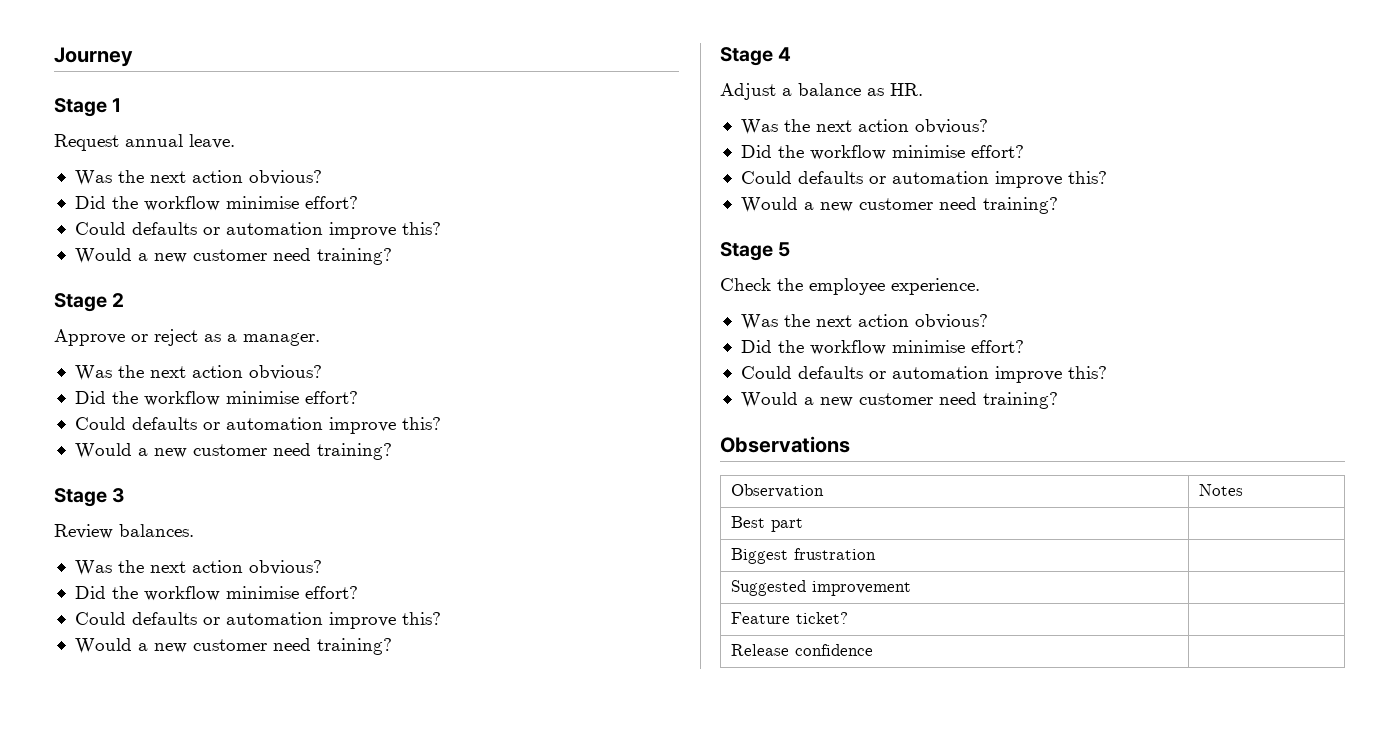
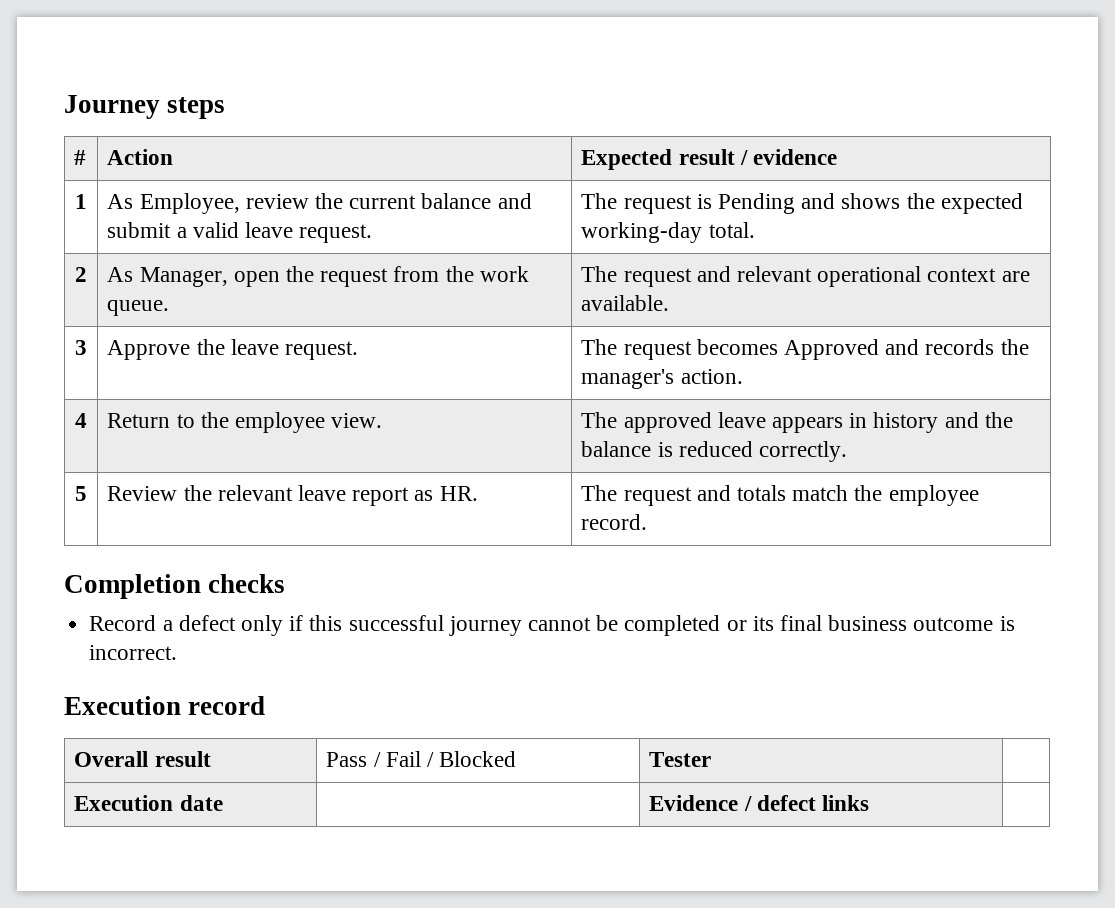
- Journey
- Stage 1
- Request annual leave.
- Was the next action obvious?
- Did the workflow minimise effort?
- Could defaults or automation improve this?
- Would a new customer need training?
- Stage 2
- Approve or reject as a manager.
- Was the next action obvious?
- Did the workflow minimise effort?
- Could defaults or automation improve this?
- Would a new customer need training?
- Stage 3
- Review balances.
- Was the next action obvious?
- Did the workflow minimise effort?
- Could defaults or automation improve this?
- Would a new customer need training?
- Stage 4
- Adjust a balance as HR.
- Was the next action obvious?
- Did the workflow minimise effort?
- Could defaults or automation improve this?
- Would a new customer need training?
- Stage 5
- Check the employee experience.
- Was the next action obvious?
- Did the workflow minimise effort?
- Could defaults or automation improve this?
- Would a new customer need training?
- Observations
- Observation | Notes
- Best part |
- Biggest frustration |
- Suggested improvement |
- Feature ticket? |
- Release confidence |
+ Journey steps
+ # | Action | Expected result / evidence
+ 1 | As Employee, review the current balance and submit a valid leave request. | The request is Pending and shows the expected working-day total.
+ 2 | As Manager, open the request from the work queue. | The request and relevant operational context are available.
+ 3 | Approve the leave request. | The request becomes Approved and records the manager's action.
+ 4 | Return to the employee view. | The approved leave appears in history and the balance is reduced correctly.
+ 5 | Review the relevant leave report as HR. | The request and totals match the employee record.
+ Completion checks
+ Record a defect only if this successful journey cannot be completed or its final business outcome is incorrect.
+ Execution record
+ Overall result | Pass / Fail / Blocked | Tester |
+ Execution date | | Evidence / defect links |

